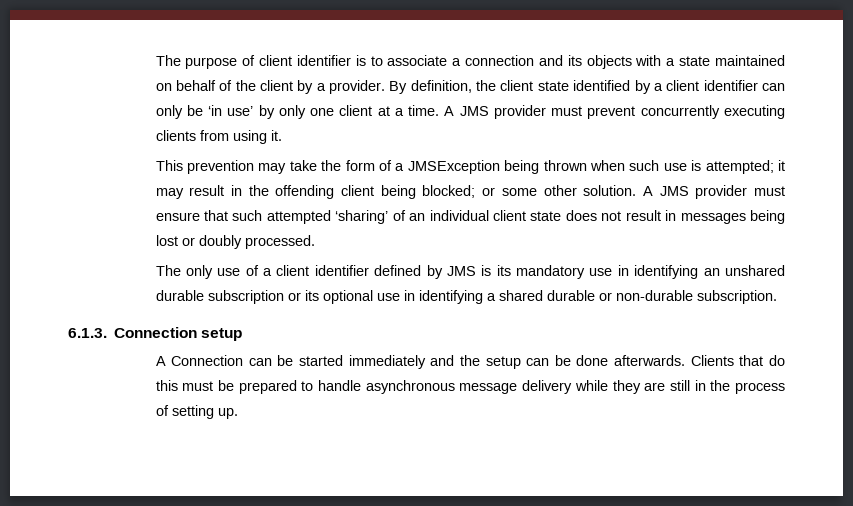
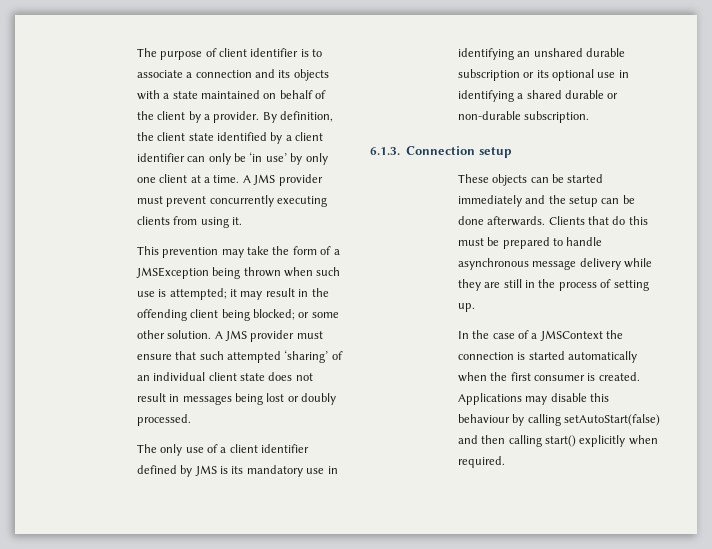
- A Connection can be started immediately and the setup can be done afterwards.
+ These objects can be started immediately and the setup can be done afterwards.
+ In the case of a JMSContext the connection is started automatically when the first consumer is created. Applications may disable this behaviour by calling setAutoStart(false) and then calling start() explicitly when required.

